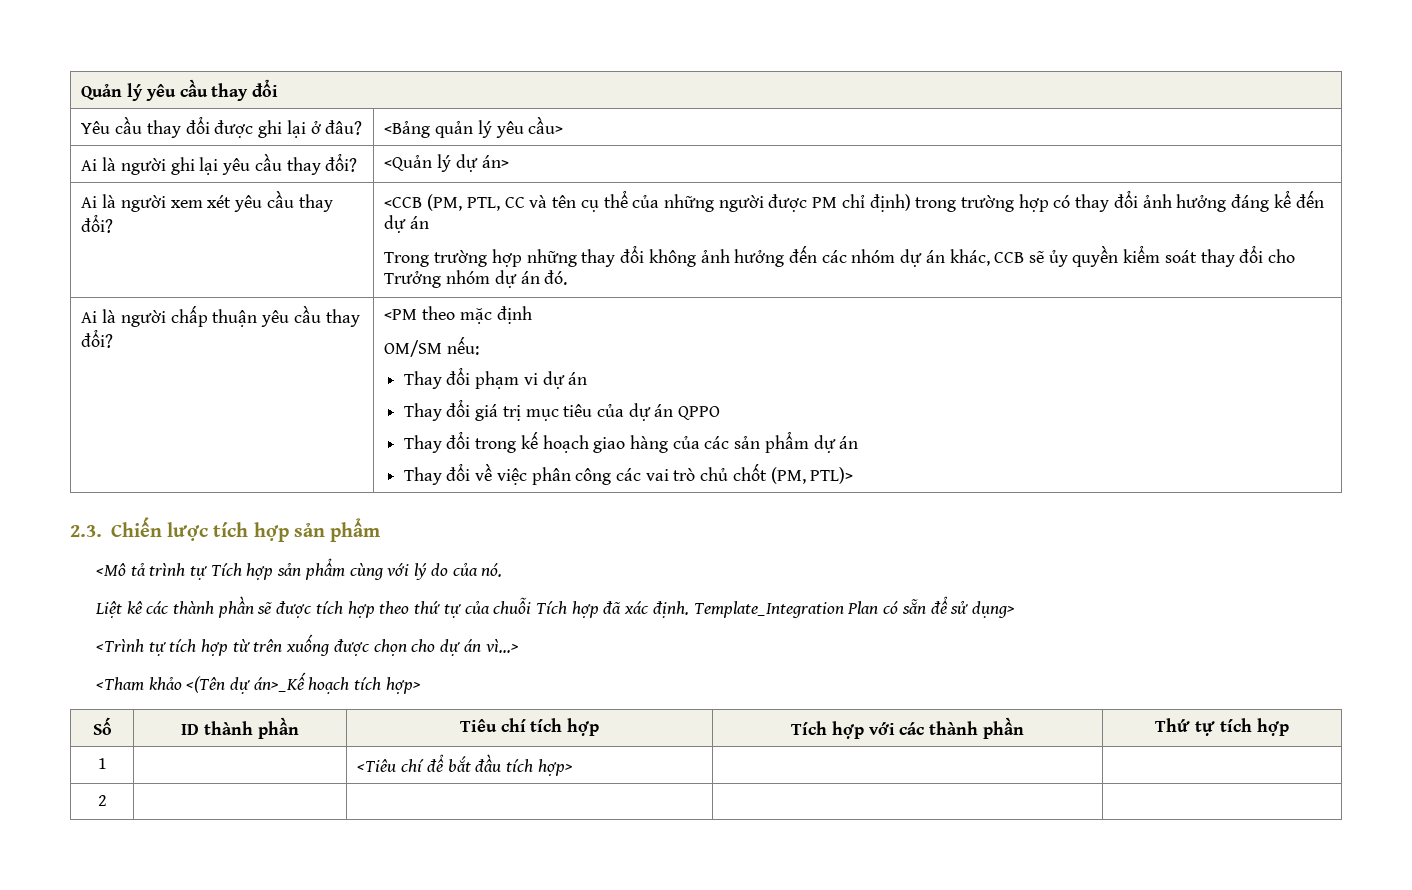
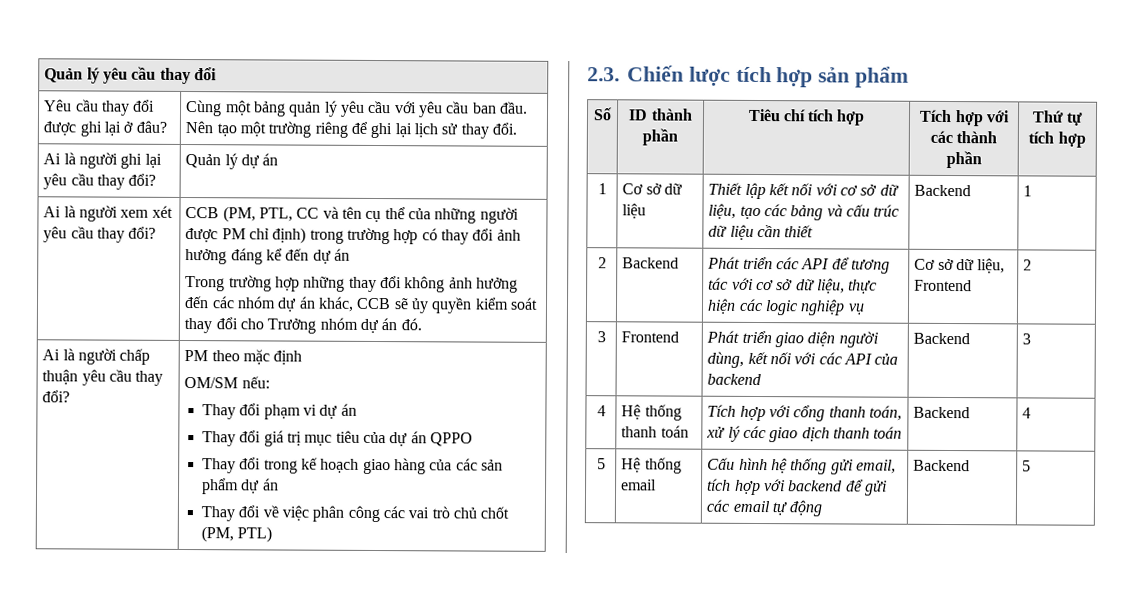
- Yêu cầu thay đổi được ghi lại ở đâu? | <Bảng quản lý yêu cầu>
+ Yêu cầu thay đổi được ghi lại ở đâu? | Cùng một bảng quản lý yêu cầu với yêu cầu ban đầu. Nên tạo một trường riêng để ghi lại lịch sử thay đổi.
- Ai là người ghi lại yêu cầu thay đổi? | <Quản lý dự án>
+ Ai là người ghi lại yêu cầu thay đổi? | Quản lý dự án
- <CCB (PM, PTL, CC và tên cụ thể của những người được PM chỉ định) trong trường hợp có thay đổi ảnh hưởng đáng kể đến dự án
+ CCB (PM, PTL, CC và tên cụ thể của những người được PM chỉ định) trong trường hợp có thay đổi ảnh hưởng đáng kể đến dự án
- <PM theo mặc định
+ PM theo mặc định
- Thay đổi về việc phân công các vai trò chủ chốt (PM, PTL)>
+ Thay đổi về việc phân công các vai trò chủ chốt (PM, PTL)
- <Mô tả trình tự Tích hợp sản phẩm cùng với lý do của nó.
- Liệt kê các thành phần sẽ được tích hợp theo thứ tự của chuỗi Tích hợp đã xác định. Template_Integration Plan có sẵn để sử dụng>
- <Trình tự tích hợp từ trên xuống được chọn cho dự án vì...>
- <Tham khảo <(Tên dự án>_Kế hoạch tích hợp>
- 1 | | <Tiêu chí để bắt đầu tích hợp> | |
- 2 | | | |
+ 1 | Cơ sở dữ liệu | Thiết lập kết nối với cơ sở dữ liệu, tạo các bảng và cấu trúc dữ liệu cần thiết | Backend | 1
+ 2 | Backend | Phát triển các API để tương tác với cơ sở dữ liệu, thực hiện các logic nghiệp vụ | Cơ sở dữ liệu, Frontend | 2
+ 3 | Frontend | Phát triển giao diện người dùng, kết nối với các API của backend | Backend | 3
+ 4 | Hệ thống thanh toán | Tích hợp với cổng thanh toán, xử lý các giao dịch thanh toán | Backend | 4
+ 5 | Hệ thống email | Cấu hình hệ thống gửi email, tích hợp với backend để gửi các email tự động | Backend | 5

